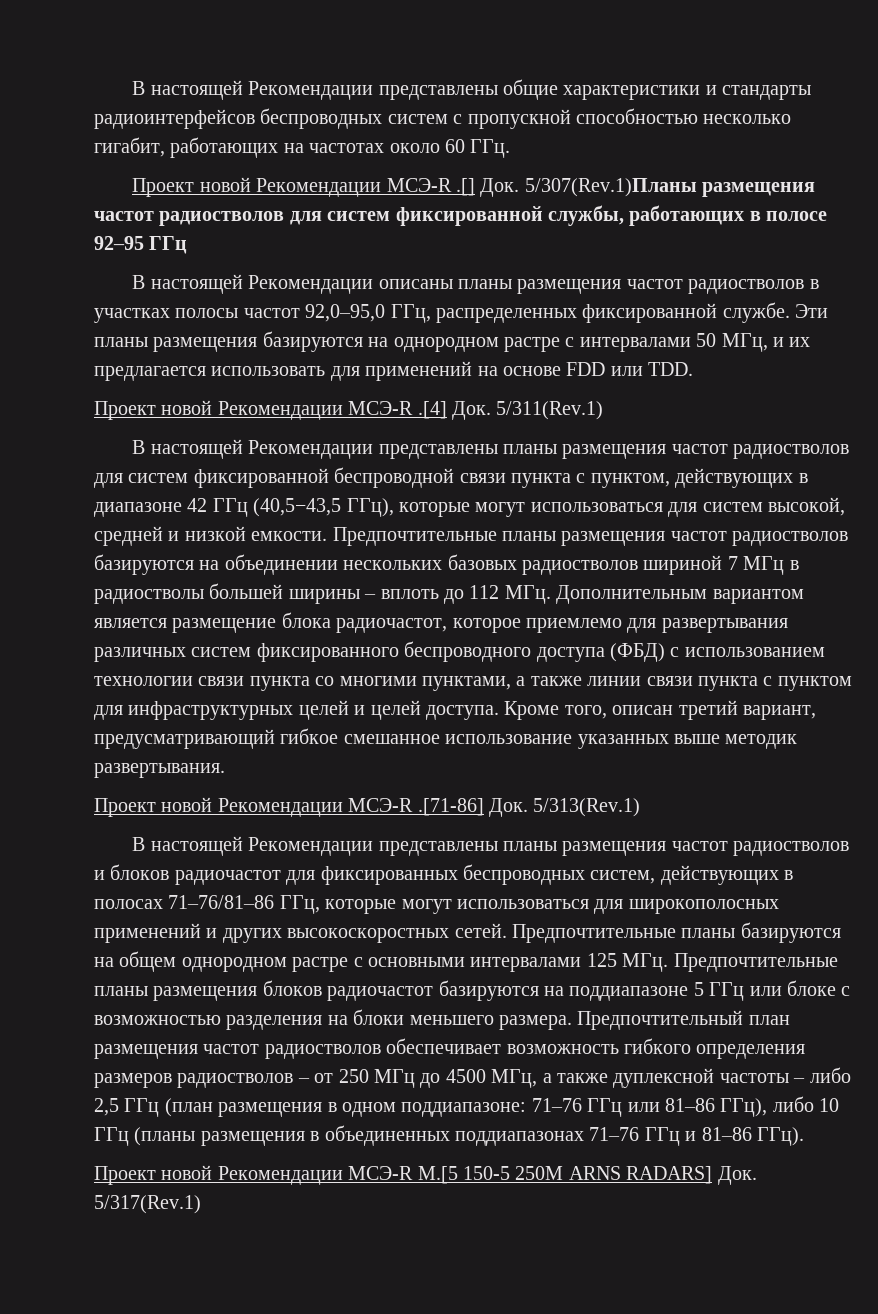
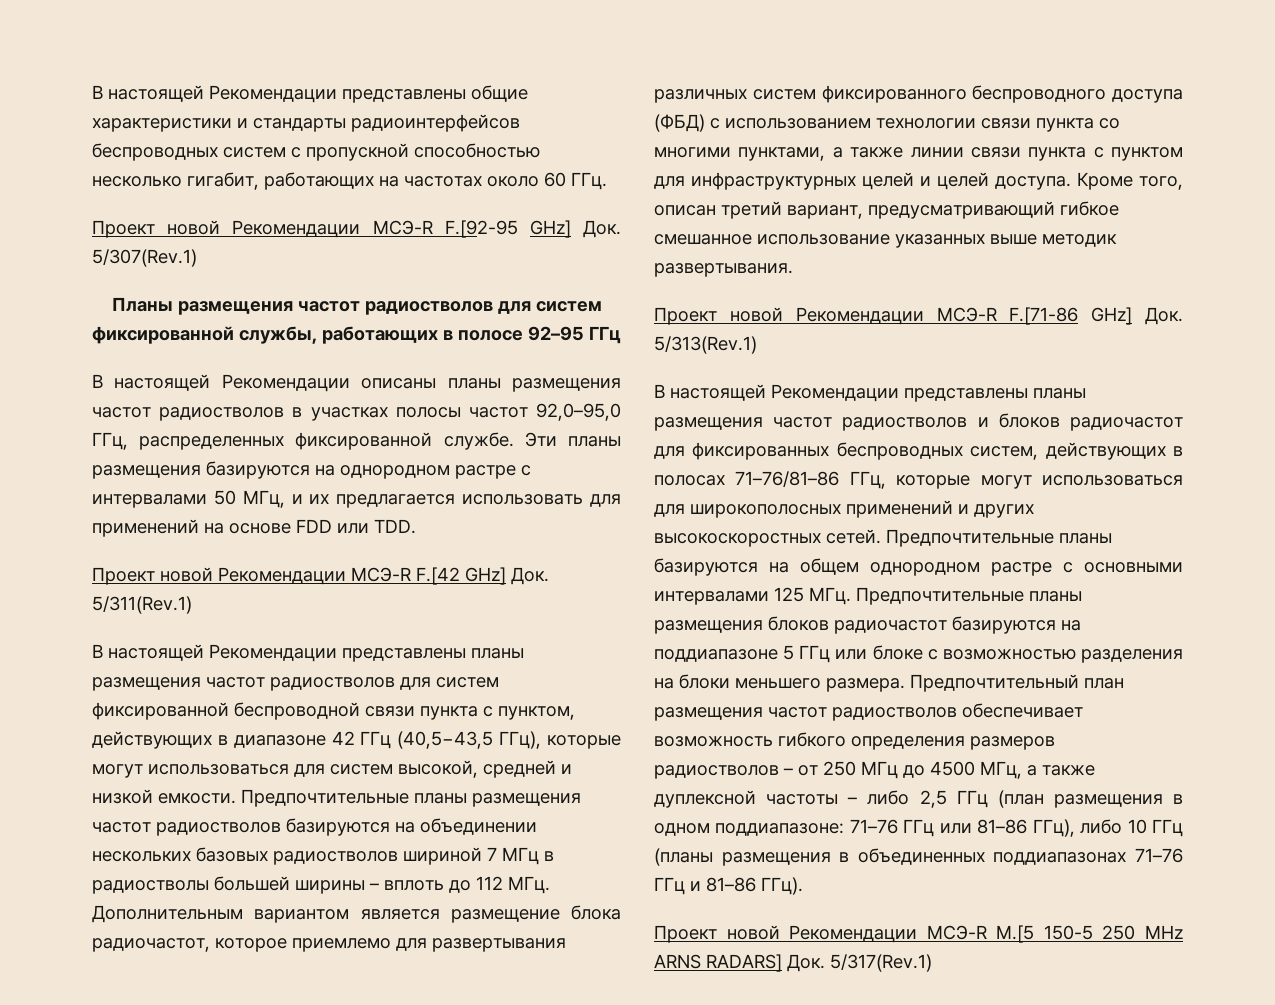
- Проект новой Рекомендации МСЭ-R .[] Док. 5/307(Rev.1)Планы размещения частот радиостволов для систем фиксированной службы, работающих в полосе 92–95 ГГц
+ Проект новой Рекомендации МСЭ-R F.[92-95 GHz] Док. 5/307(Rev.1)
+ Планы размещения частот радиостволов для систем фиксированной службы, работающих в полосе 92–95 ГГц
- Проект новой Рекомендации МСЭ-R .[4] Док. 5/311(Rev.1)
+ Проект новой Рекомендации МСЭ-R F.[42 GHz] Док. 5/311(Rev.1)
- Проект новой Рекомендации МСЭ-R .[71-86] Док. 5/313(Rev.1)
+ Проект новой Рекомендации МСЭ-R F.[71-86 GHz] Док. 5/313(Rev.1)
- Проект новой Рекомендации МСЭ-R M.[5 150-5 250M ARNS RADARS] Док. 5/317(Rev.1)
+ Проект новой Рекомендации МСЭ-R M.[5 150-5 250 MHz ARNS RADARS] Док. 5/317(Rev.1)

